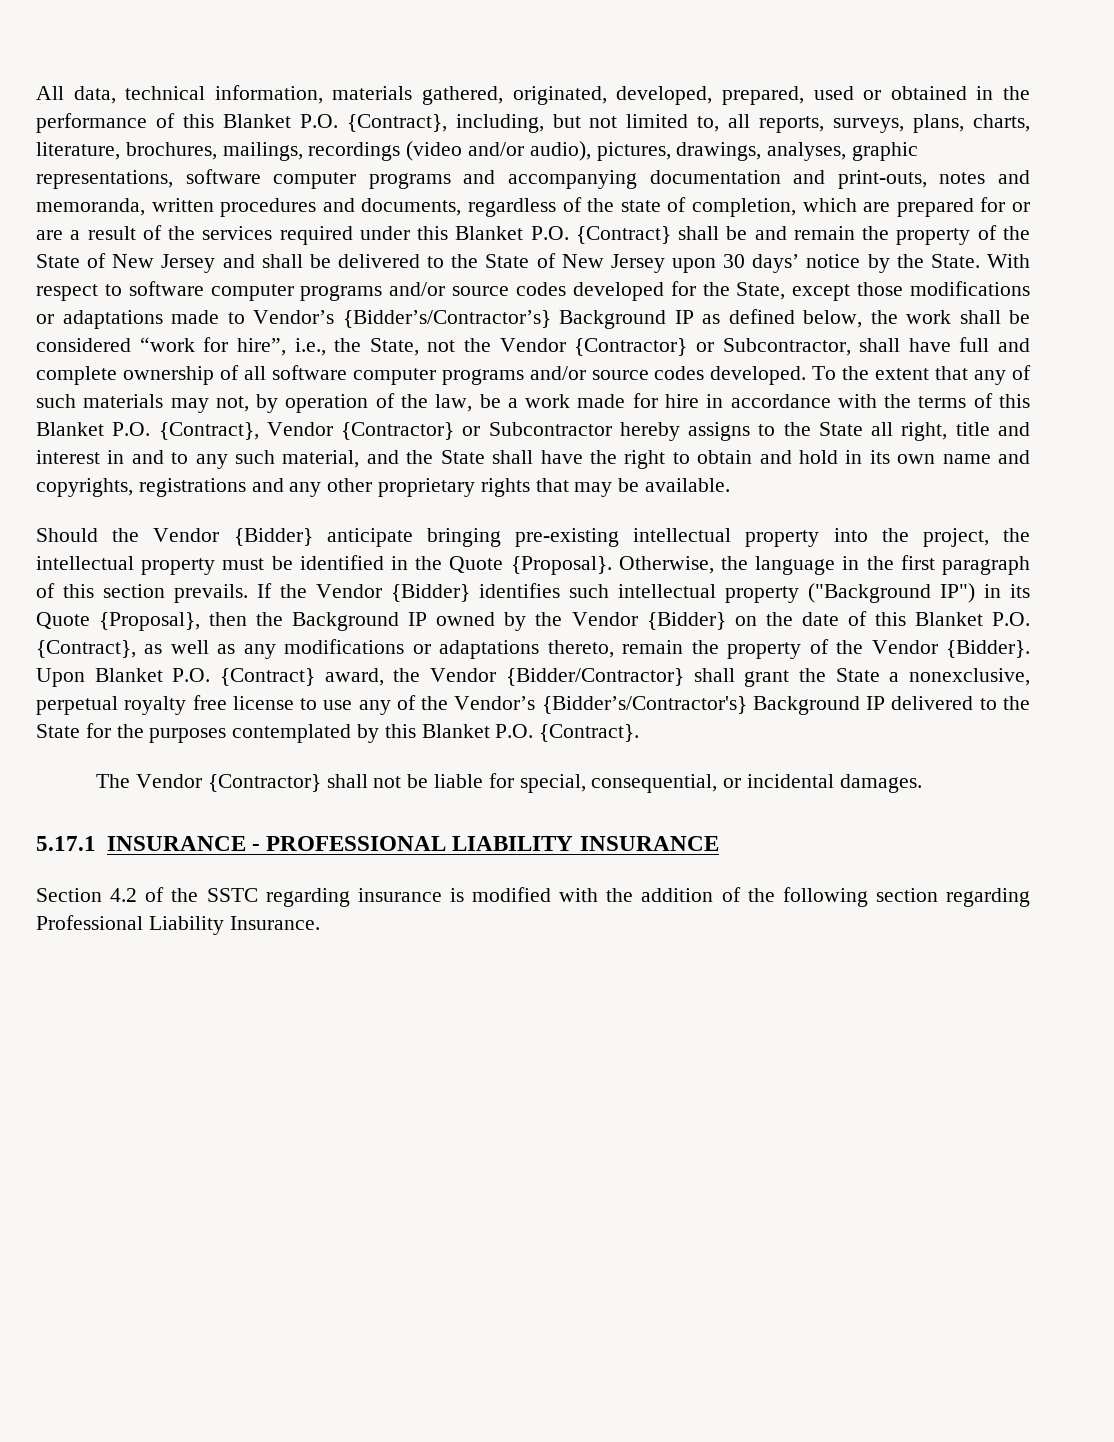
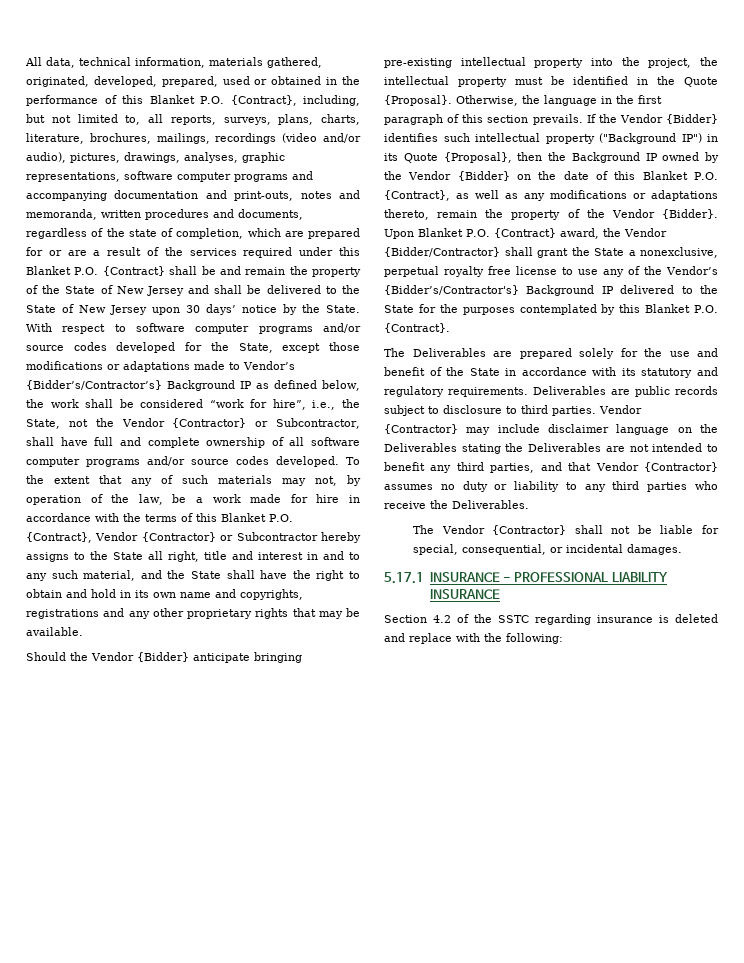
+ The Deliverables are prepared solely for the use and benefit of the State in accordance with its statutory and regulatory requirements. Deliverables are public records subject to disclosure to third parties. Vendor {Contractor} may include disclaimer language on the Deliverables stating the Deliverables are not intended to benefit any third parties, and that Vendor {Contractor} assumes no duty or liability to any third parties who receive the Deliverables.
- Section 4.2 of the SSTC regarding insurance is modified with the addition of the following section regarding Professional Liability Insurance.
+ Section 4.2 of the SSTC regarding insurance is deleted and replace with the following:

